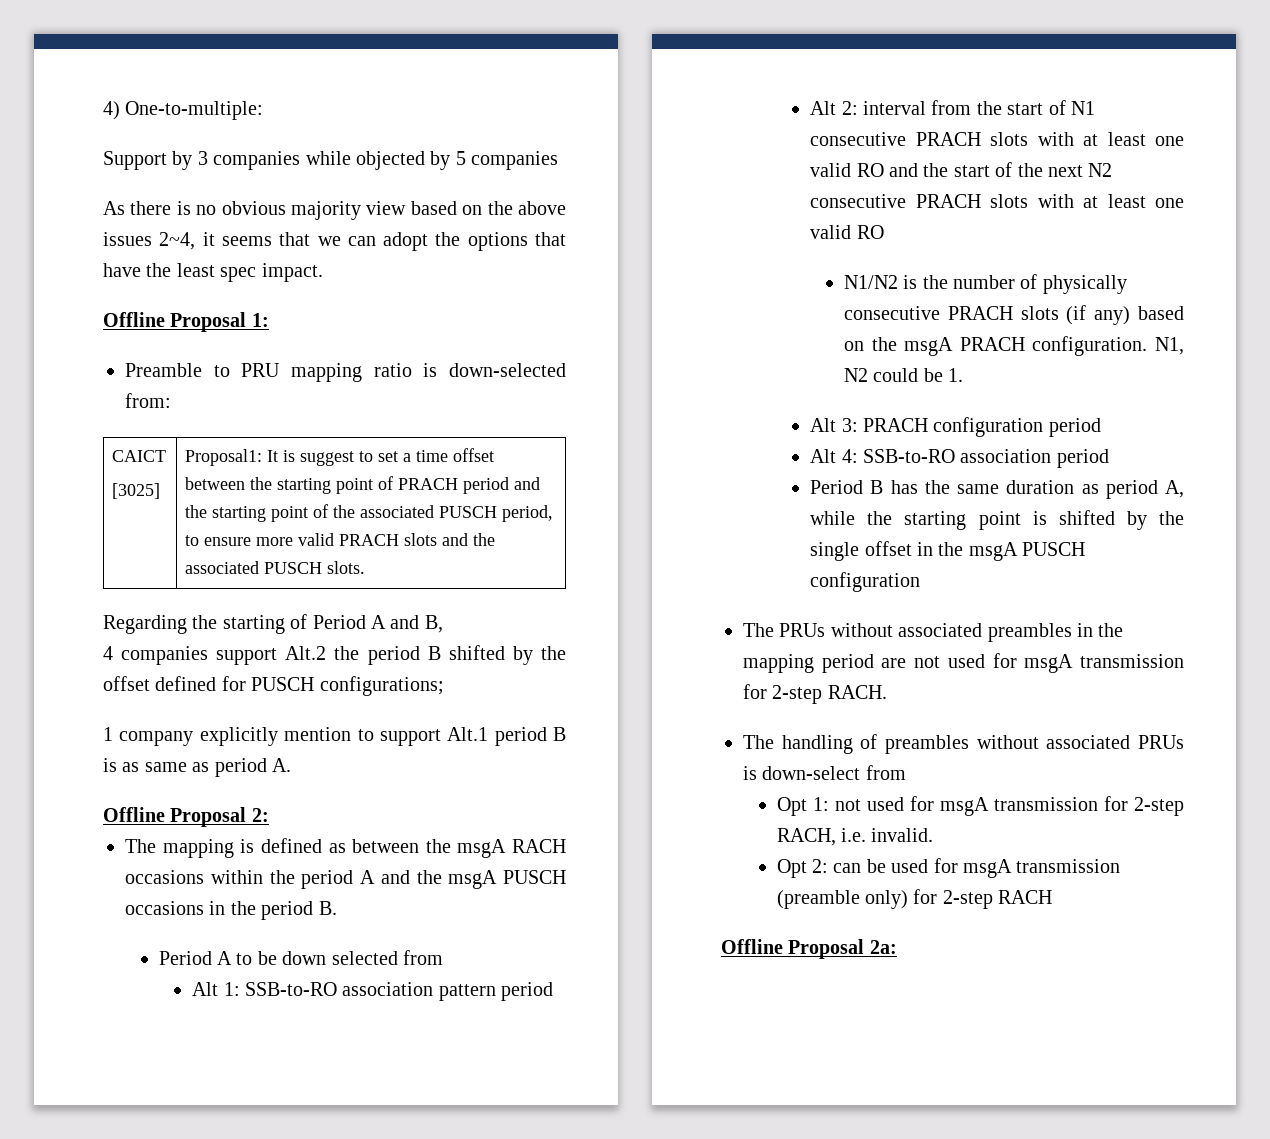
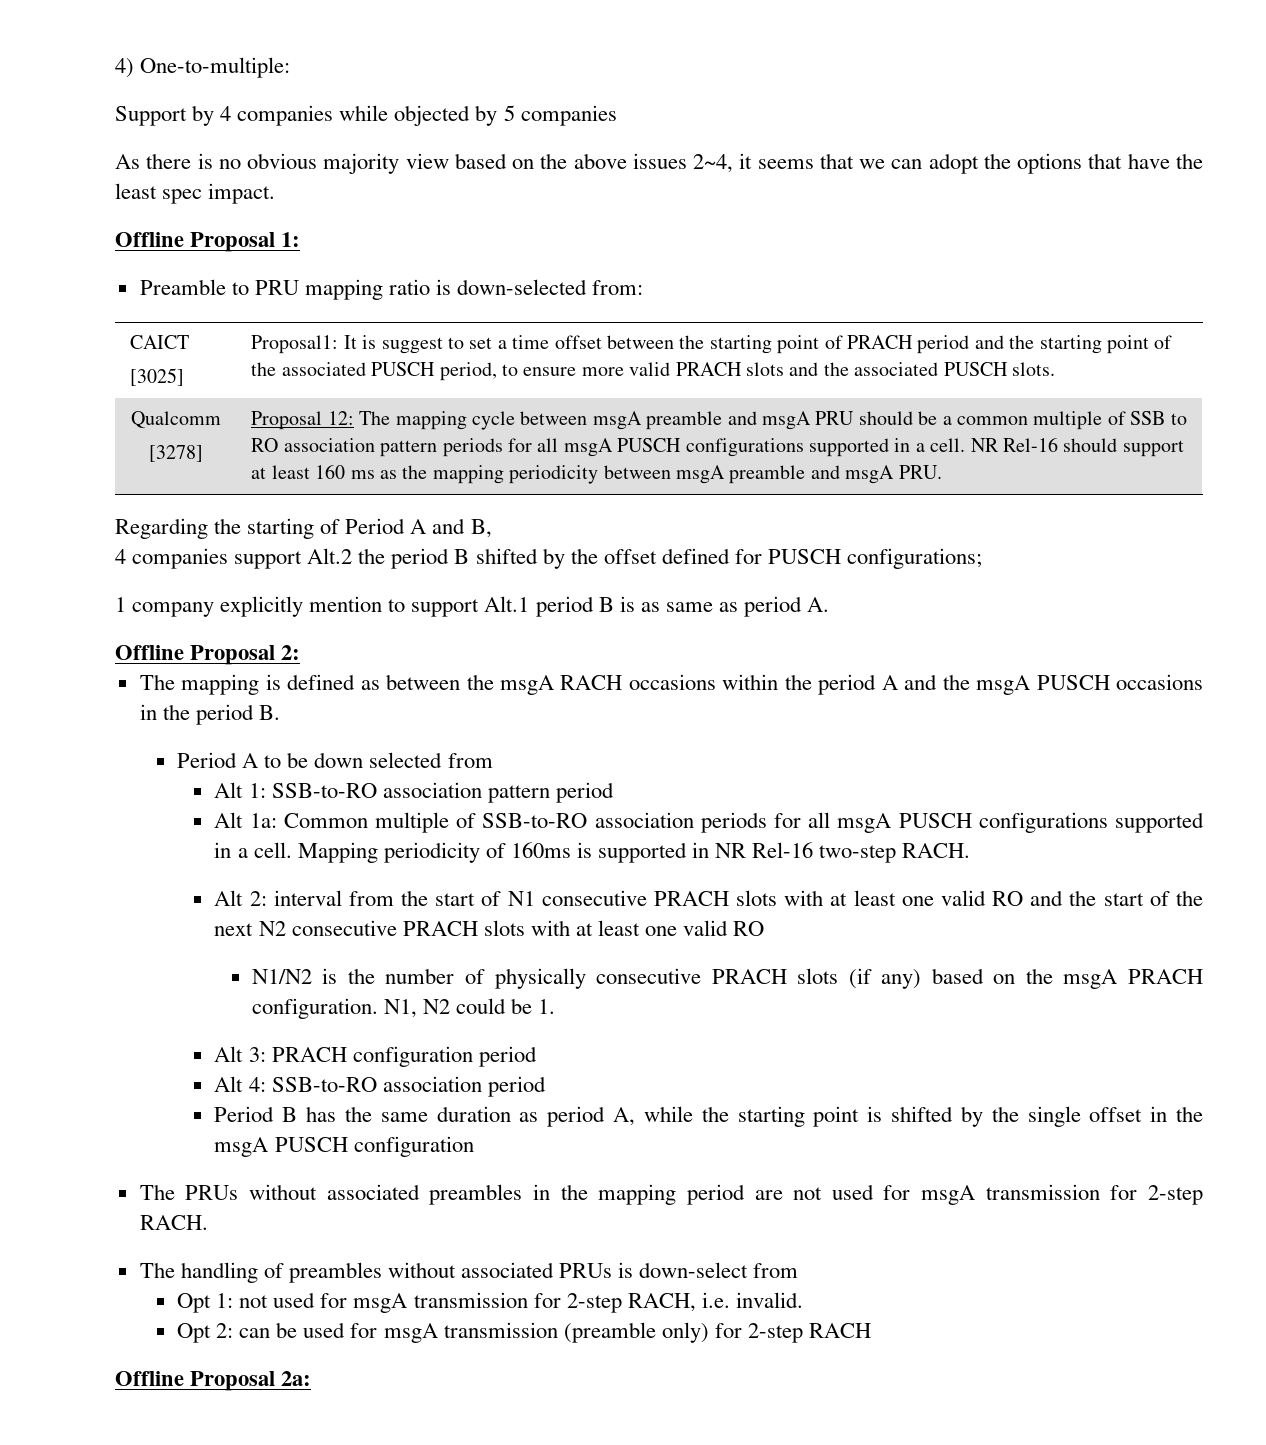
- Support by 3 companies while objected by 5 companies
+ Support by 4 companies while objected by 5 companies
+ Qualcomm
+ [3278] | Proposal 12: The mapping cycle between msgA preamble and msgA PRU should be a common multiple of SSB to RO association pattern periods for all msgA PUSCH configurations supported in a cell. NR Rel-16 should support at least 160 ms as the mapping periodicity between msgA preamble and msgA PRU.
+ Alt 1a: Common multiple of SSB-to-RO association periods for all msgA PUSCH configurations supported in a cell. Mapping periodicity of 160ms is supported in NR Rel-16 two-step RACH.

